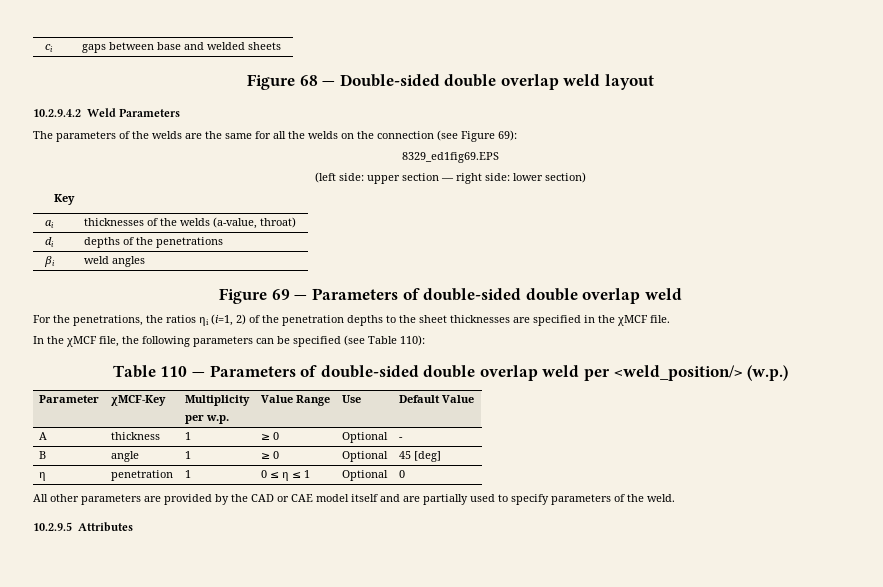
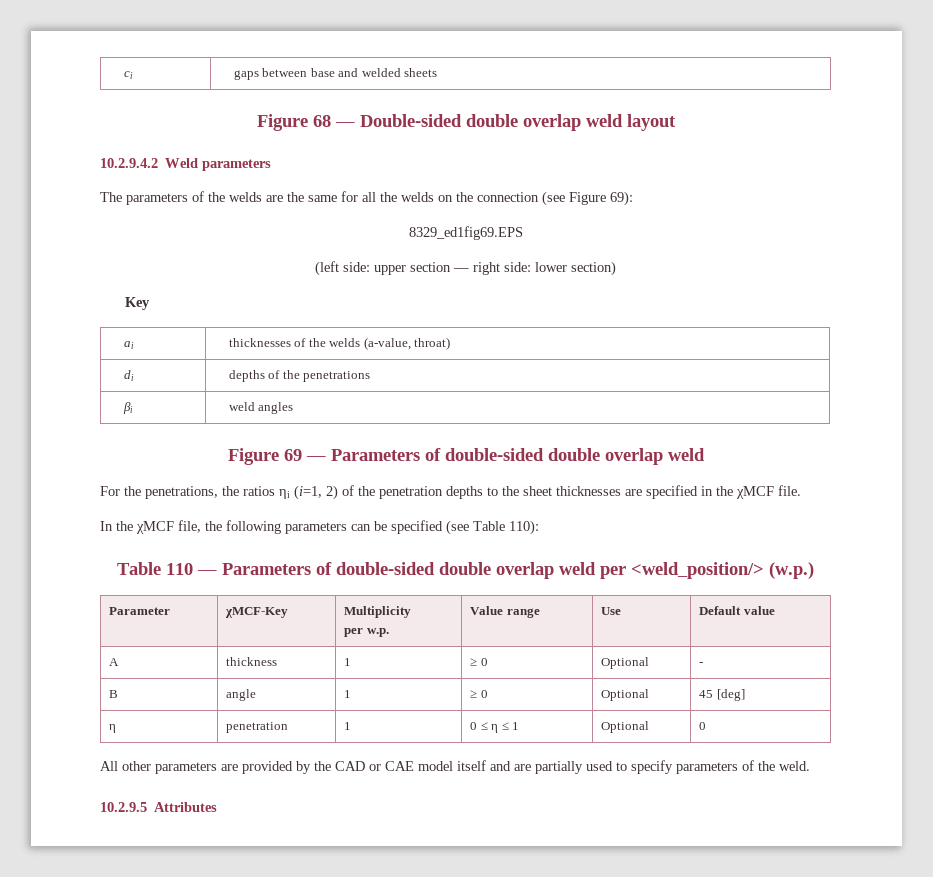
- 10.2.9.4.2 Weld Parameters
+ 10.2.9.4.2 Weld parameters
  Parameter | χMCF-Key | Multiplicity
- per w.p. | Value Range | Use | Default Value
+ per w.p. | Value range | Use | Default value

